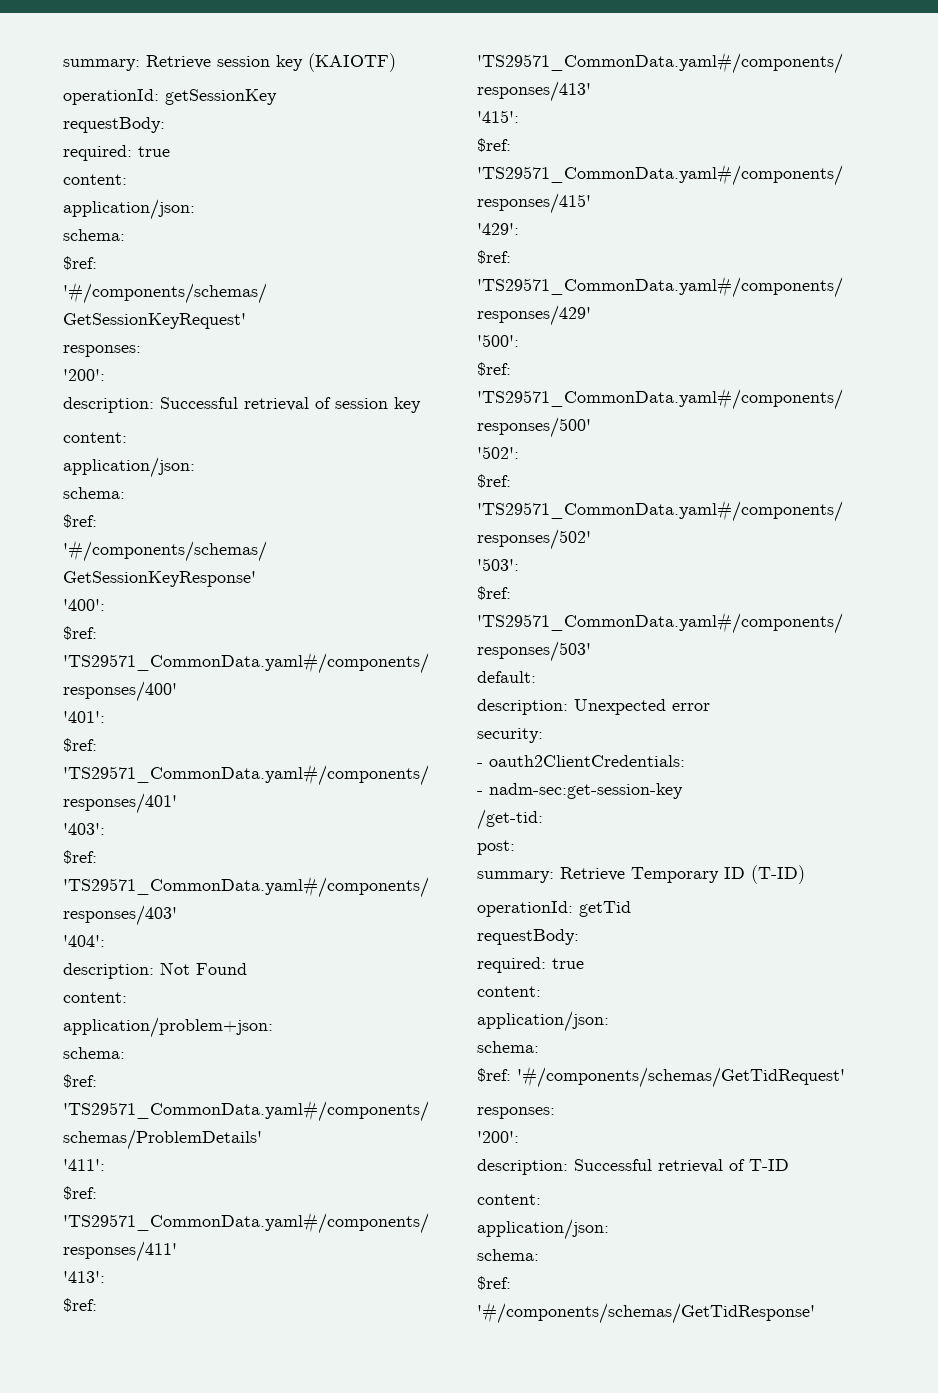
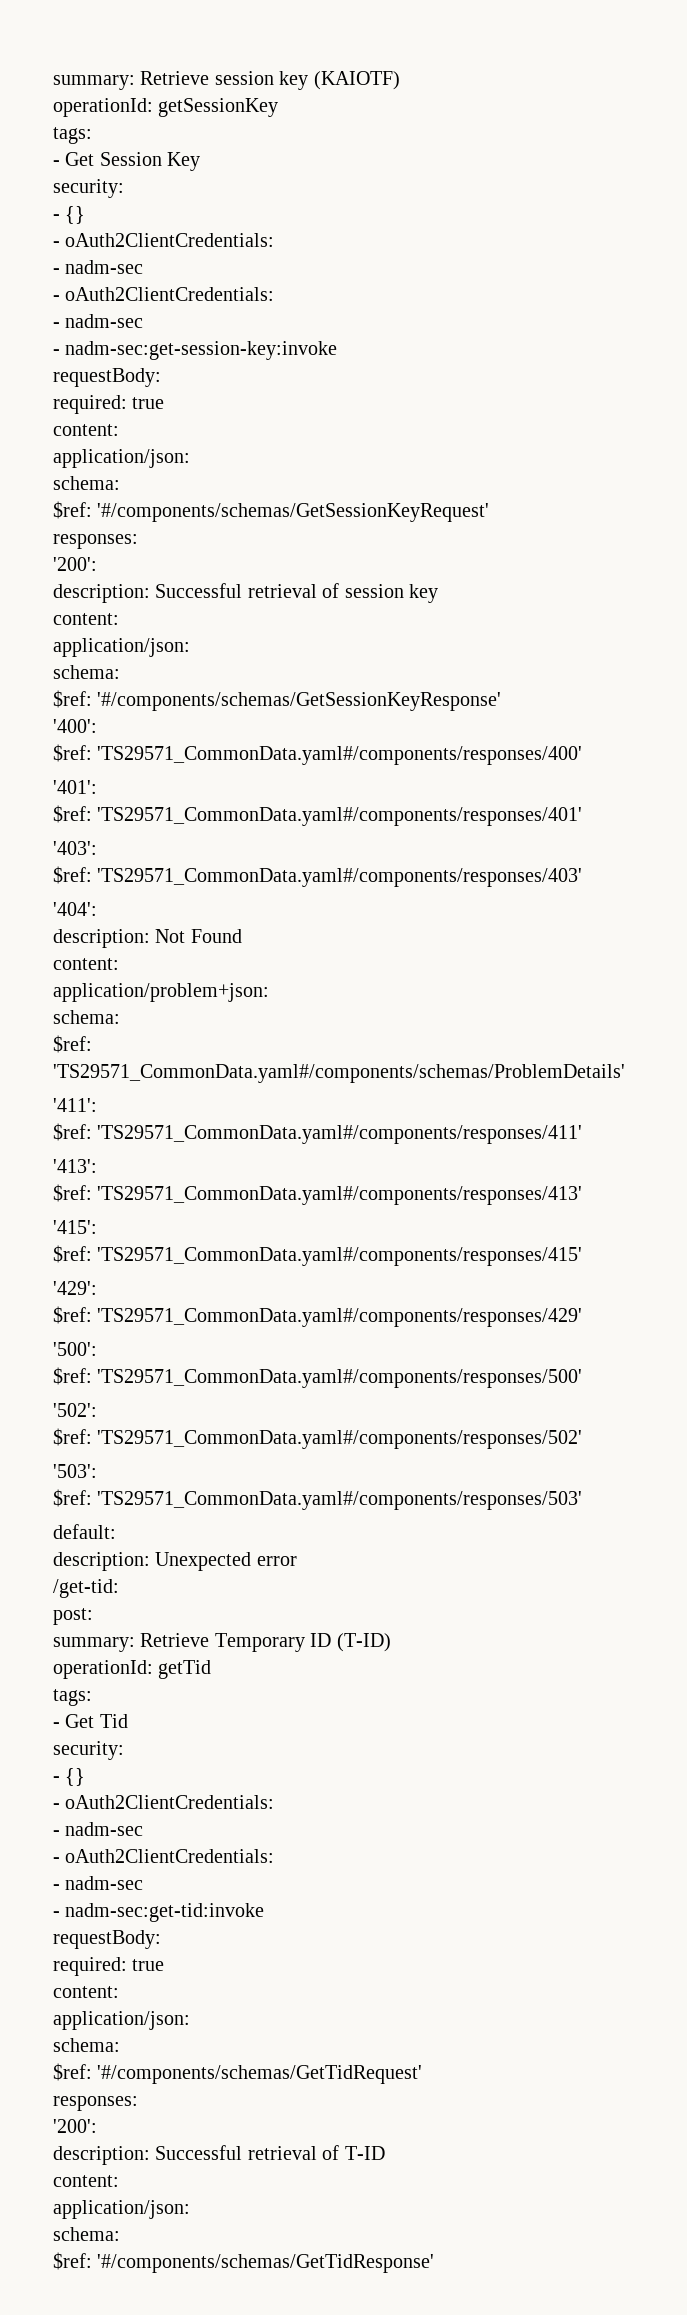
  operationId: getSessionKey
+ tags:
+ - Get Session Key
+ security:
+ - {}
+ - oAuth2ClientCredentials:
+ - nadm-sec
+ - oAuth2ClientCredentials:
+ - nadm-sec
+ - nadm-sec:get-session-key:invoke
- security:
- - oauth2ClientCredentials:
- - nadm-sec:get-session-key
  operationId: getTid
+ tags:
+ - Get Tid
+ security:
+ - {}
+ - oAuth2ClientCredentials:
+ - nadm-sec
+ - oAuth2ClientCredentials:
+ - nadm-sec
+ - nadm-sec:get-tid:invoke

